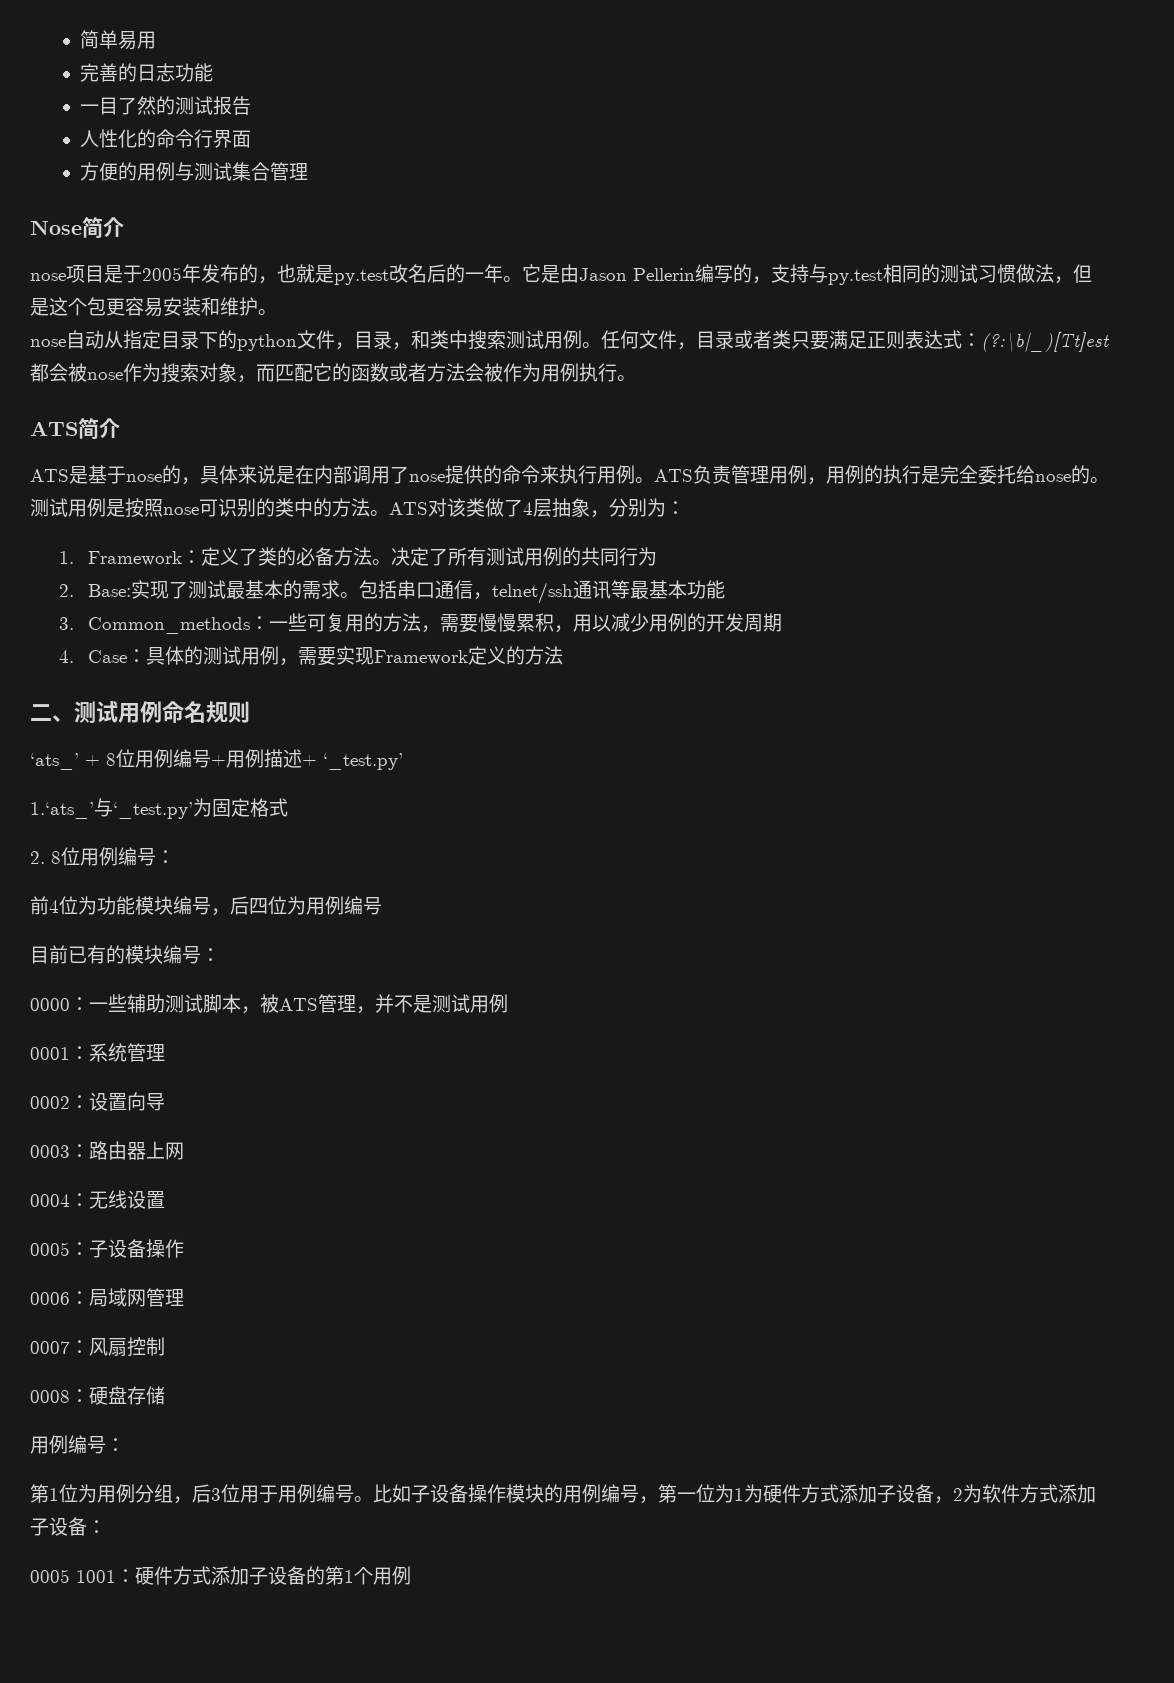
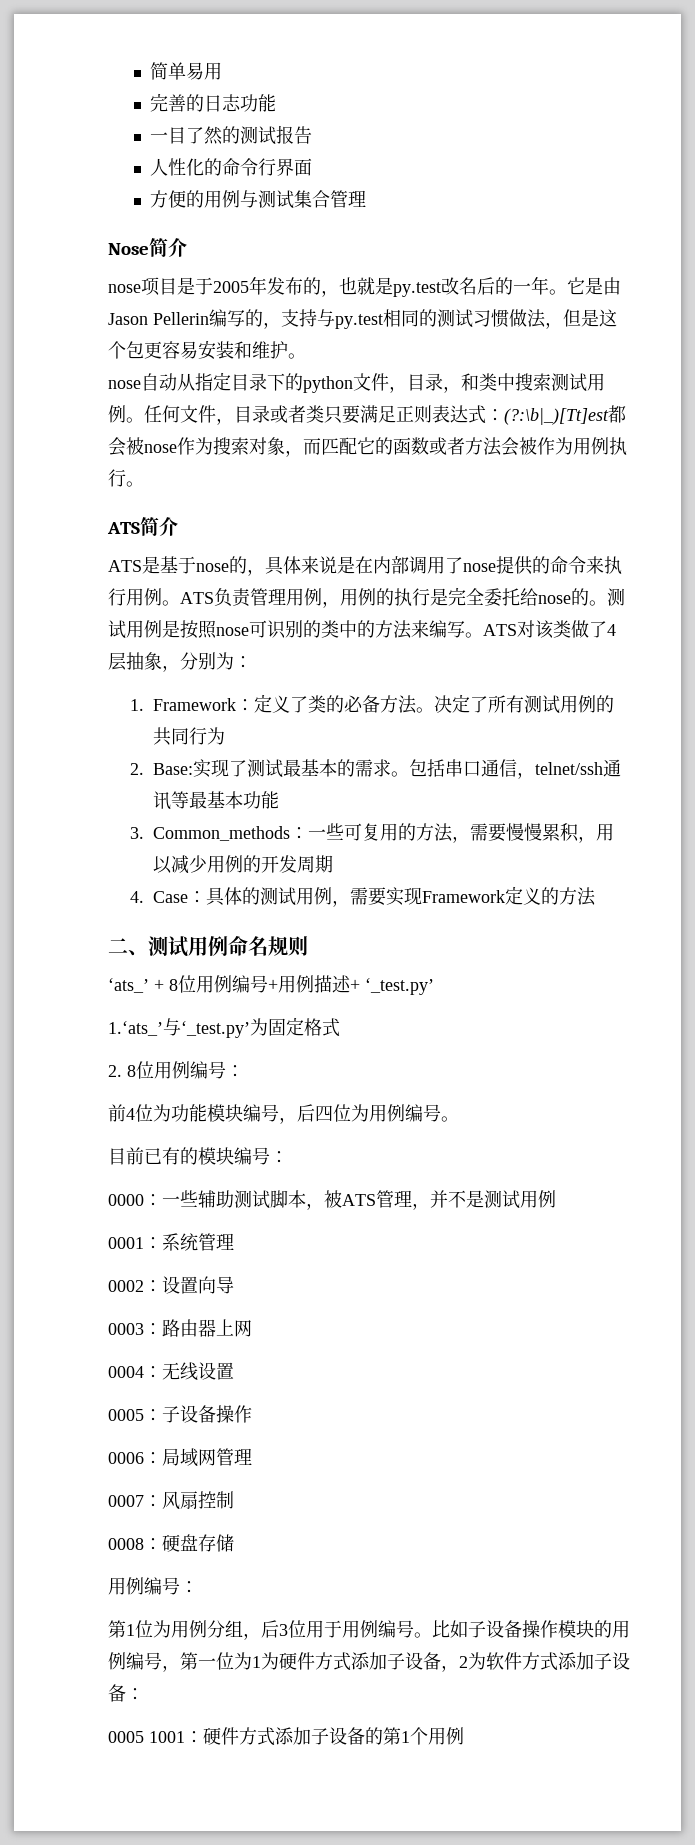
- 测试用例是按照nose可识别的类中的方法。
+ 测试用例是按照nose可识别的类中的方法来编写。
- 前4位为功能模块编号，后四位为用例编号
+ 前4位为功能模块编号，后四位为用例编号。

